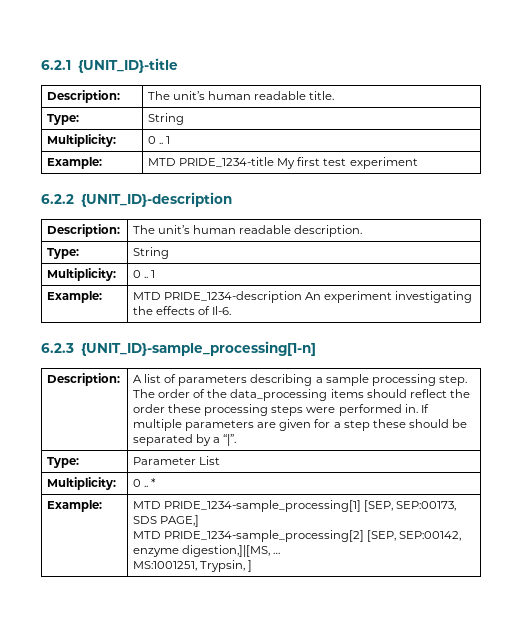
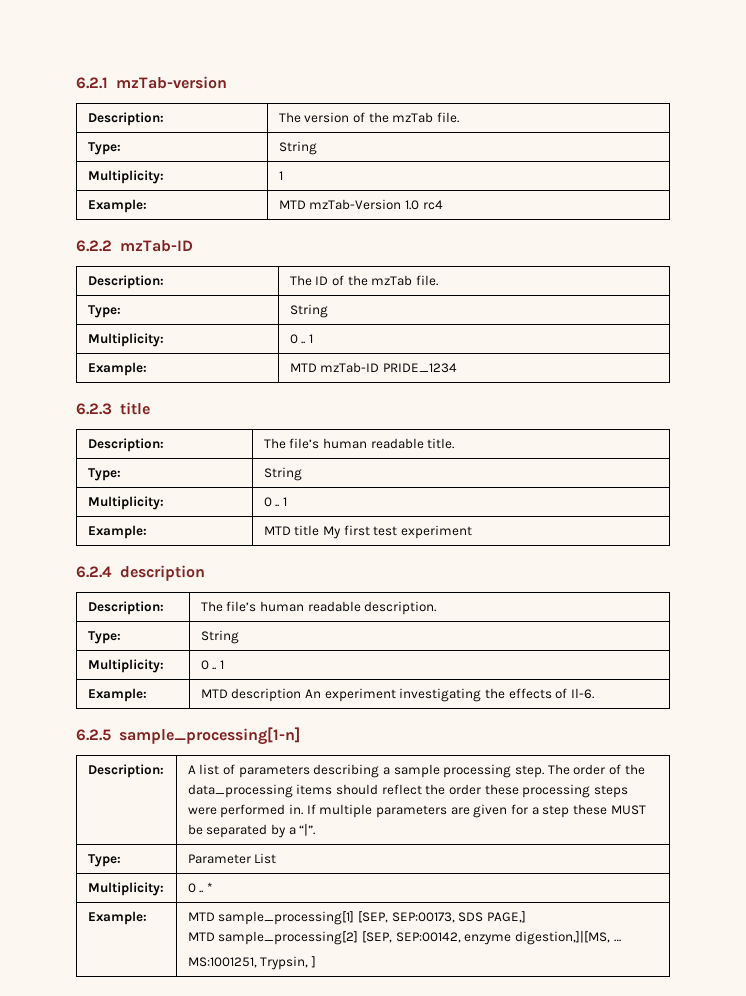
- 6.2.1 {UNIT_ID}-title
- Description: | The unit’s human readable title.
+ 6.2.1 mzTab-version
+ Description: | The version of the mzTab file.
+ Type: | String
+ Multiplicity: | 1
+ Example: | MTD mzTab-Version 1.0 rc4
+ 6.2.2 mzTab-ID
+ Description: | The ID of the mzTab file.
+ Type: | String
+ Multiplicity: | 0 .. 1
+ Example: | MTD mzTab-ID PRIDE_1234
+ 6.2.3 title
+ Description: | The file’s human readable title.
- Example: | MTD PRIDE_1234-title My first test experiment
+ Example: | MTD title My first test experiment
- 6.2.2 {UNIT_ID}-description
- Description: | The unit’s human readable description.
+ 6.2.4 description
+ Description: | The file’s human readable description.
- Example: | MTD PRIDE_1234-description An experiment investigating the effects of Il-6.
+ Example: | MTD description An experiment investigating the effects of Il-6.
- 6.2.3 {UNIT_ID}-sample_processing[1-n]
+ 6.2.5 sample_processing[1-n]
- If multiple parameters are given for a step these should be separated by a “|”.
+ If multiple parameters are given for a step these MUST be separated by a “|”.
- Example: | MTD PRIDE_1234-sample_processing[1] [SEP, SEP:00173, SDS PAGE,]
- MTD PRIDE_1234-sample_processing[2] [SEP, SEP:00142, enzyme digestion,]|[MS, …
+ Example: | MTD sample_processing[1] [SEP, SEP:00173, SDS PAGE,]
+ MTD sample_processing[2] [SEP, SEP:00142, enzyme digestion,]|[MS, …

